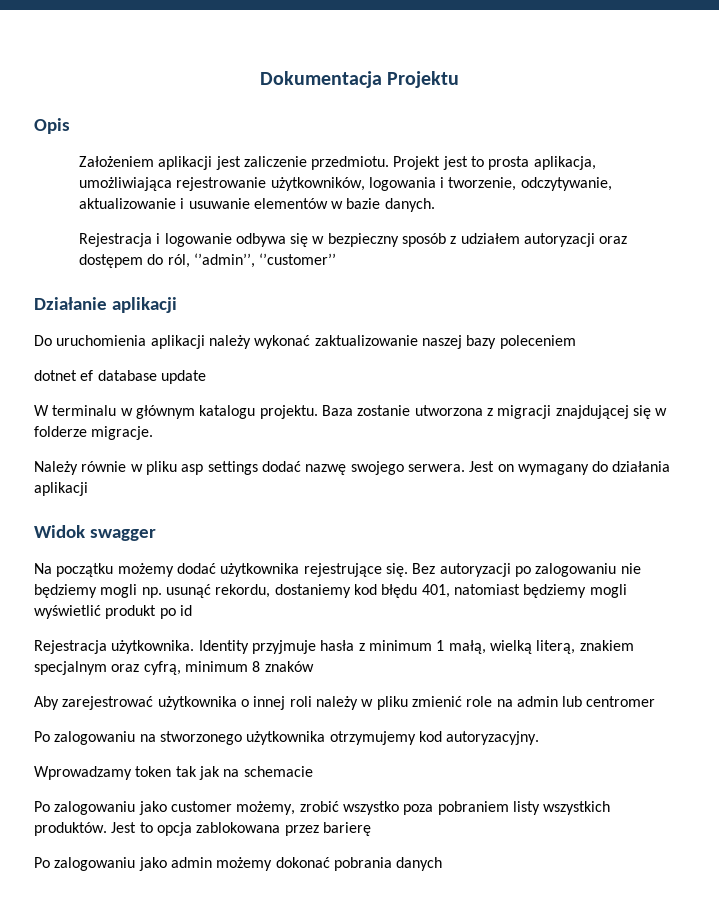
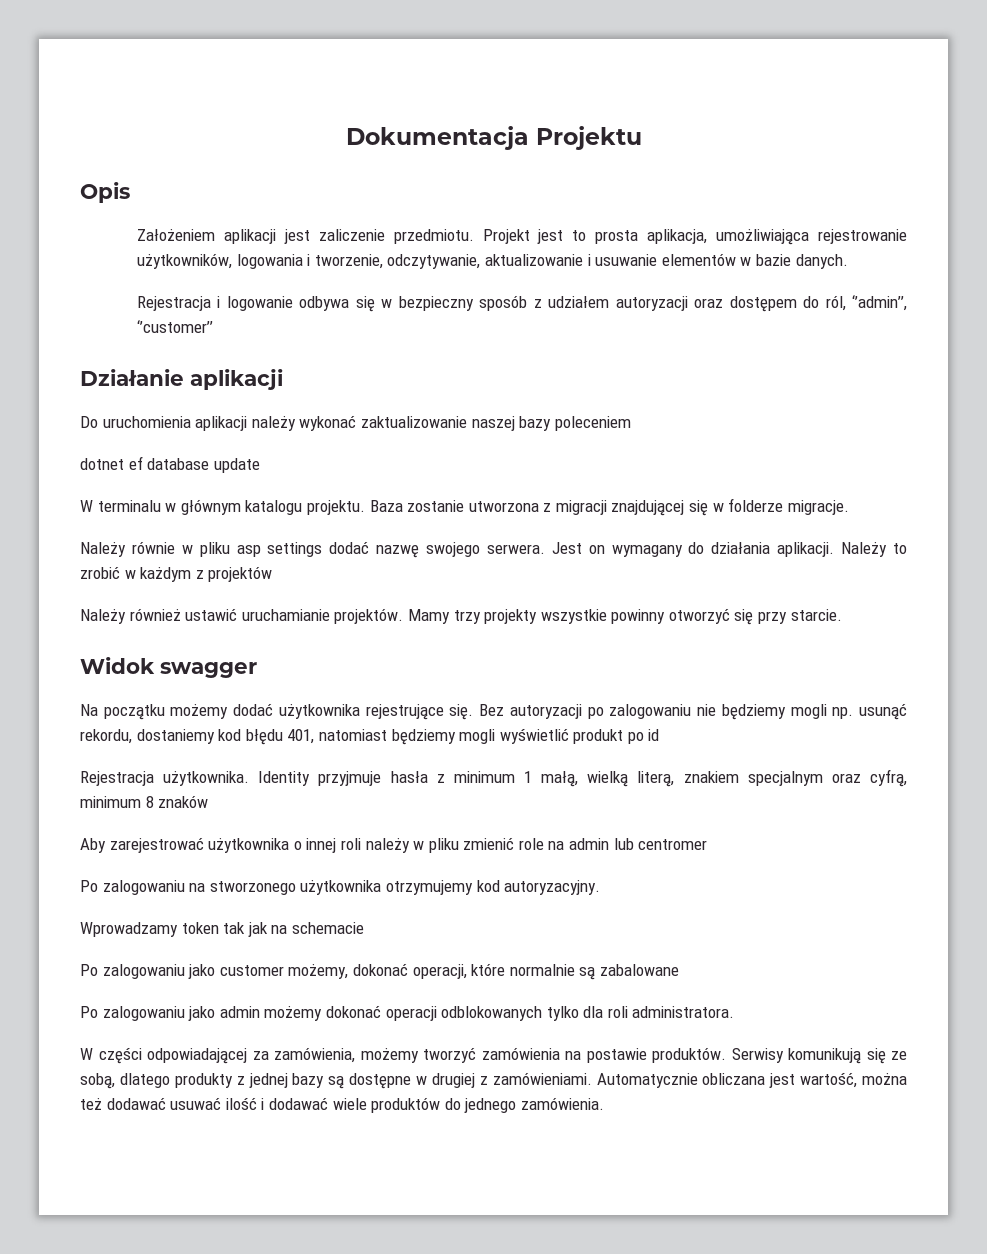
- Jest on wymagany do działania aplikacji
+ Jest on wymagany do działania aplikacji. Należy to zrobić w każdym z projektów
+ Należy również ustawić uruchamianie projektów. Mamy trzy projekty wszystkie powinny otworzyć się przy starcie.
- Po zalogowaniu jako customer możemy, zrobić wszystko poza pobraniem listy wszystkich produktów. Jest to opcja zablokowana przez barierę
+ Po zalogowaniu jako customer możemy, dokonać operacji, które normalnie są zabalowane
- Po zalogowaniu jako admin możemy dokonać pobrania danych
+ Po zalogowaniu jako admin możemy dokonać operacji odblokowanych tylko dla roli administratora.
+ W części odpowiadającej za zamówienia, możemy tworzyć zamówienia na postawie produktów. Serwisy komunikują się ze sobą, dlatego produkty z jednej bazy są dostępne w drugiej z zamówieniami. Automatycznie obliczana jest wartość, można też dodawać usuwać ilość i dodawać wiele produktów do jednego zamówienia.

